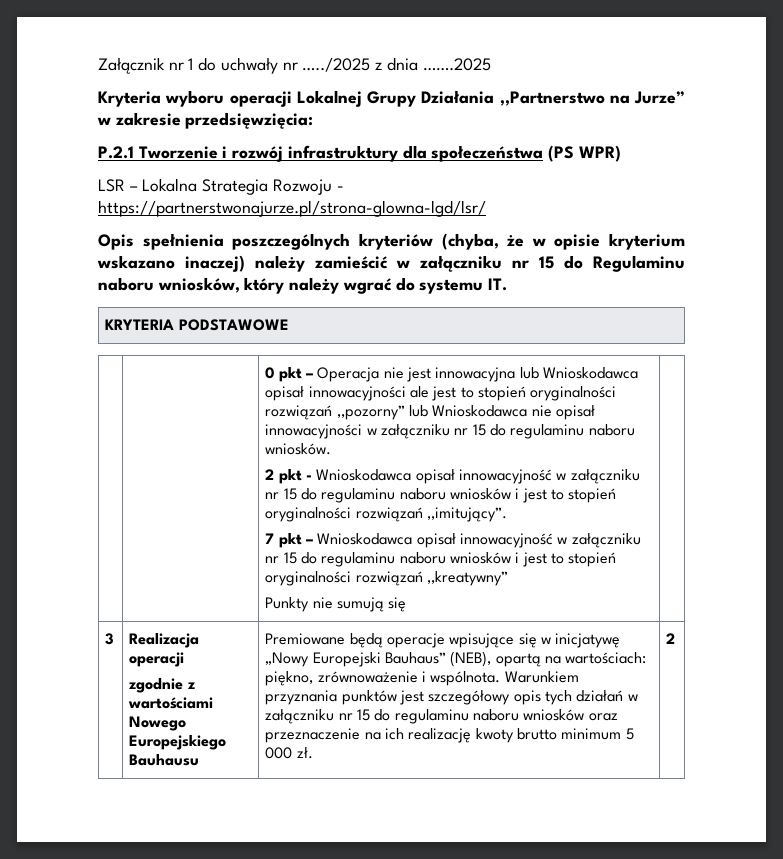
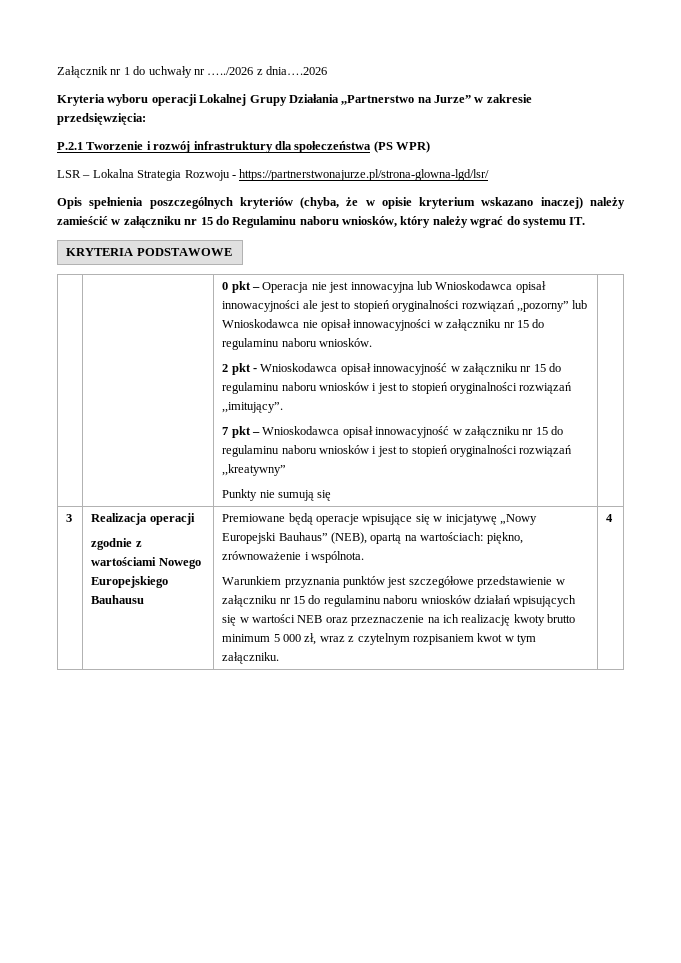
- Załącznik nr 1 do uchwały nr …../2025 z dnia …….2025
+ Załącznik nr 1 do uchwały nr …../2026 z dnia….2026
- Premiowane będą operacje wpisujące się w inicjatywę „Nowy Europejski Bauhaus” (NEB), opartą na wartościach: piękno, zrównoważenie i wspólnota. Warunkiem przyznania punktów jest szczegółowy opis tych działań w załączniku nr 15 do regulaminu naboru wniosków oraz przeznaczenie na ich realizację kwoty brutto minimum 5 000 zł. | 2
+ Premiowane będą operacje wpisujące się w inicjatywę „Nowy Europejski Bauhaus” (NEB), opartą na wartościach: piękno, zrównoważenie i wspólnota.
+ Warunkiem przyznania punktów jest szczegółowe przedstawienie w załączniku nr 15 do regulaminu naboru wniosków działań wpisujących się w wartości NEB oraz przeznaczenie na ich realizację kwoty brutto minimum 5 000 zł, wraz z czytelnym rozpisaniem kwot w tym załączniku. | 4

